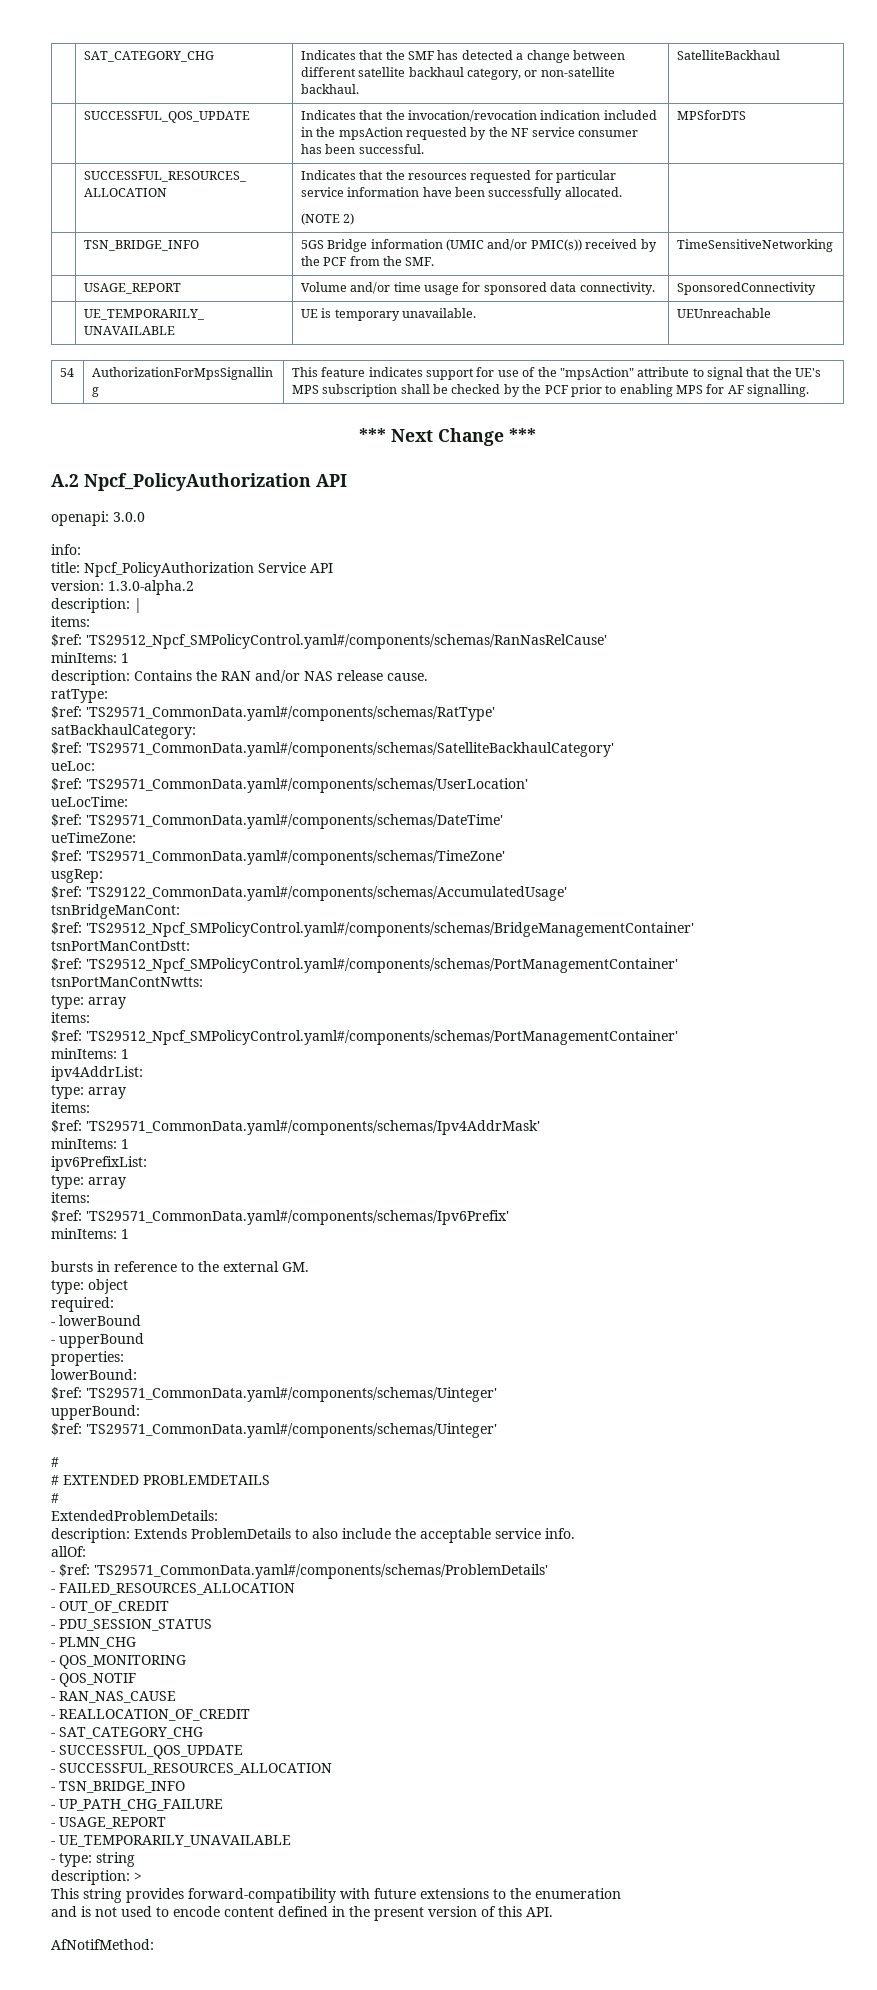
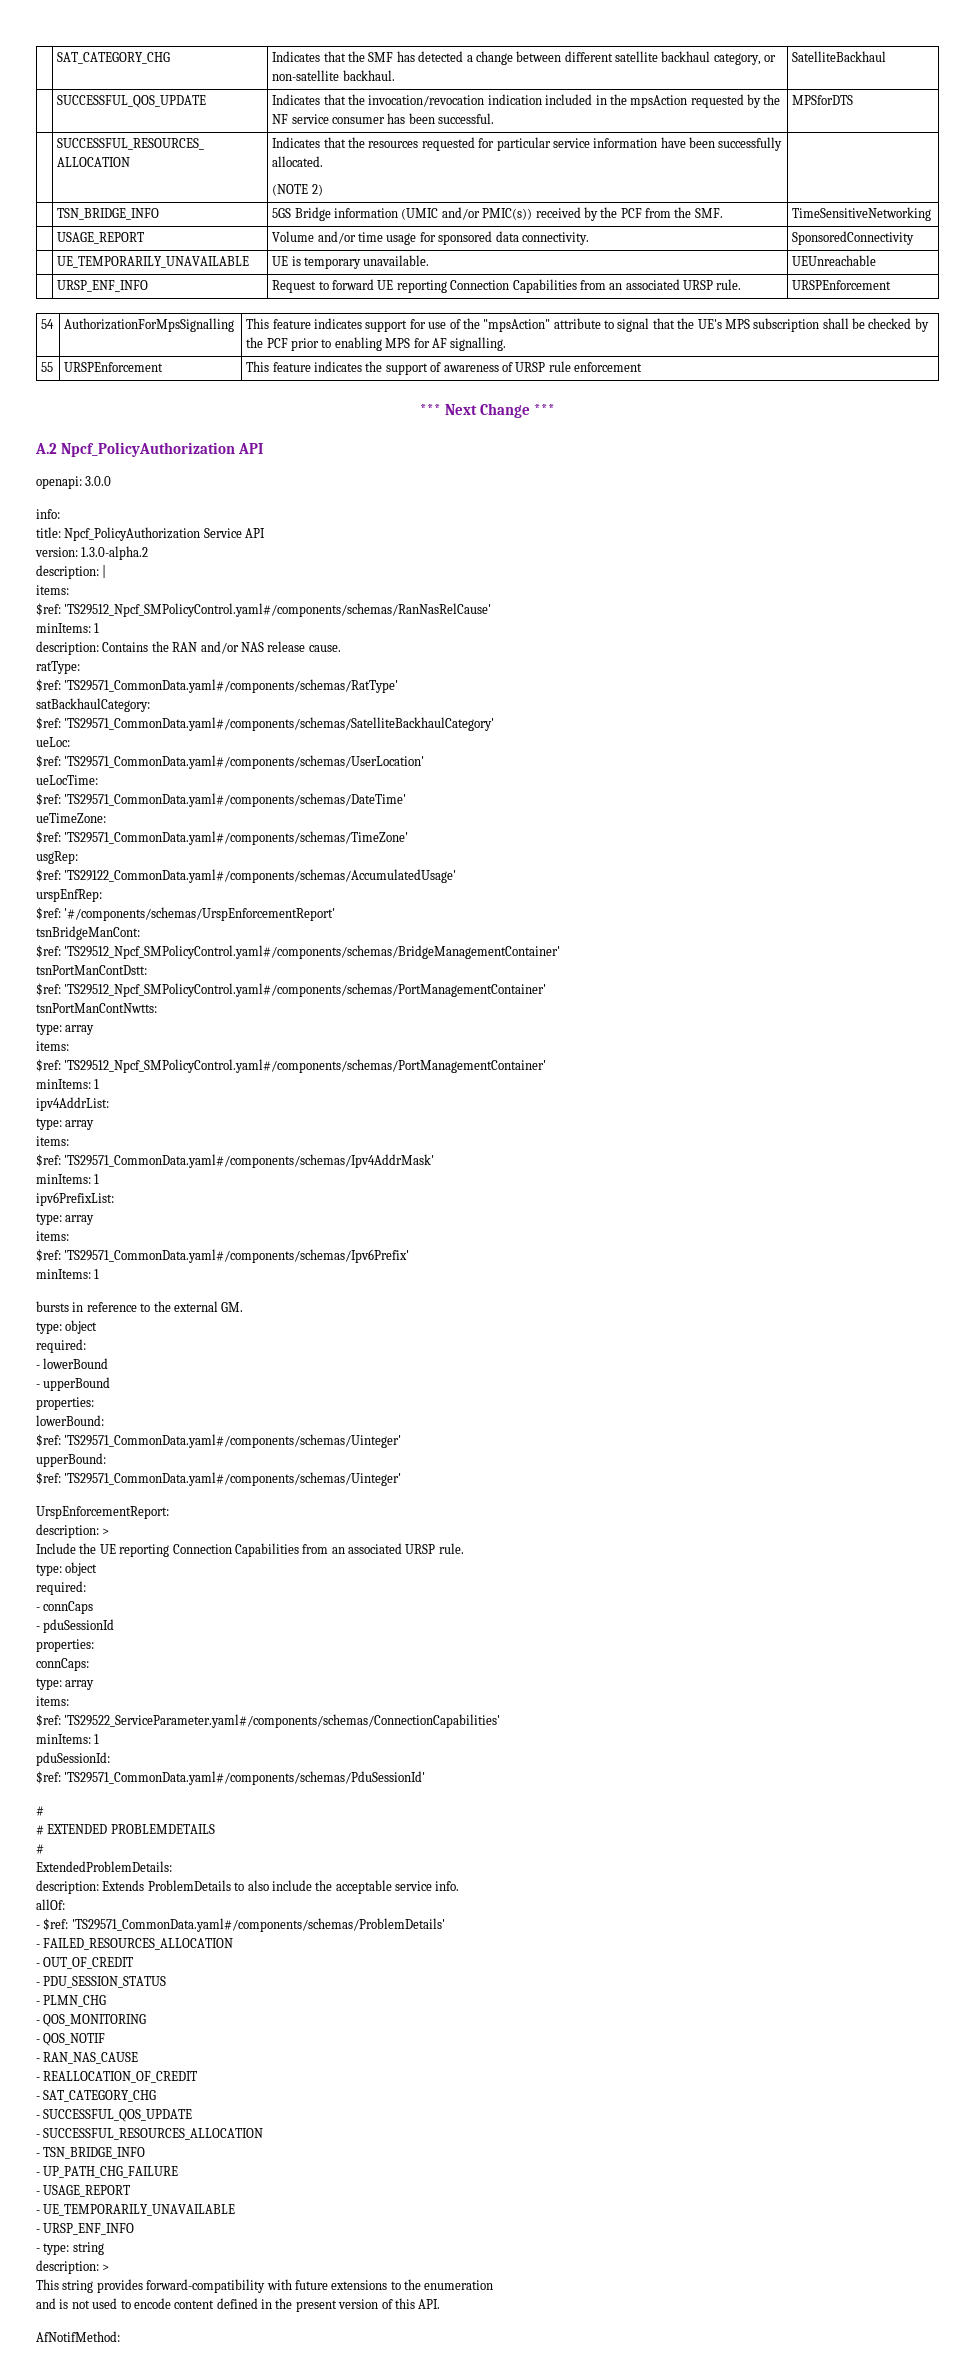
+ | URSP_ENF_INFO | Request to forward UE reporting Connection Capabilities from an associated URSP rule. | URSPEnforcement
+ 55 | URSPEnforcement | This feature indicates the support of awareness of URSP rule enforcement
+ urspEnfRep:
+ $ref: '#/components/schemas/UrspEnforcementReport'
+ UrspEnforcementReport:
+ description: >
+ Include the UE reporting Connection Capabilities from an associated URSP rule.
+ type: object
+ required:
+ - connCaps
+ - pduSessionId
+ properties:
+ connCaps:
+ type: array
+ items:
+ $ref: 'TS29522_ServiceParameter.yaml#/components/schemas/ConnectionCapabilities'
+ minItems: 1
+ pduSessionId:
+ $ref: 'TS29571_CommonData.yaml#/components/schemas/PduSessionId'
+ - URSP_ENF_INFO

